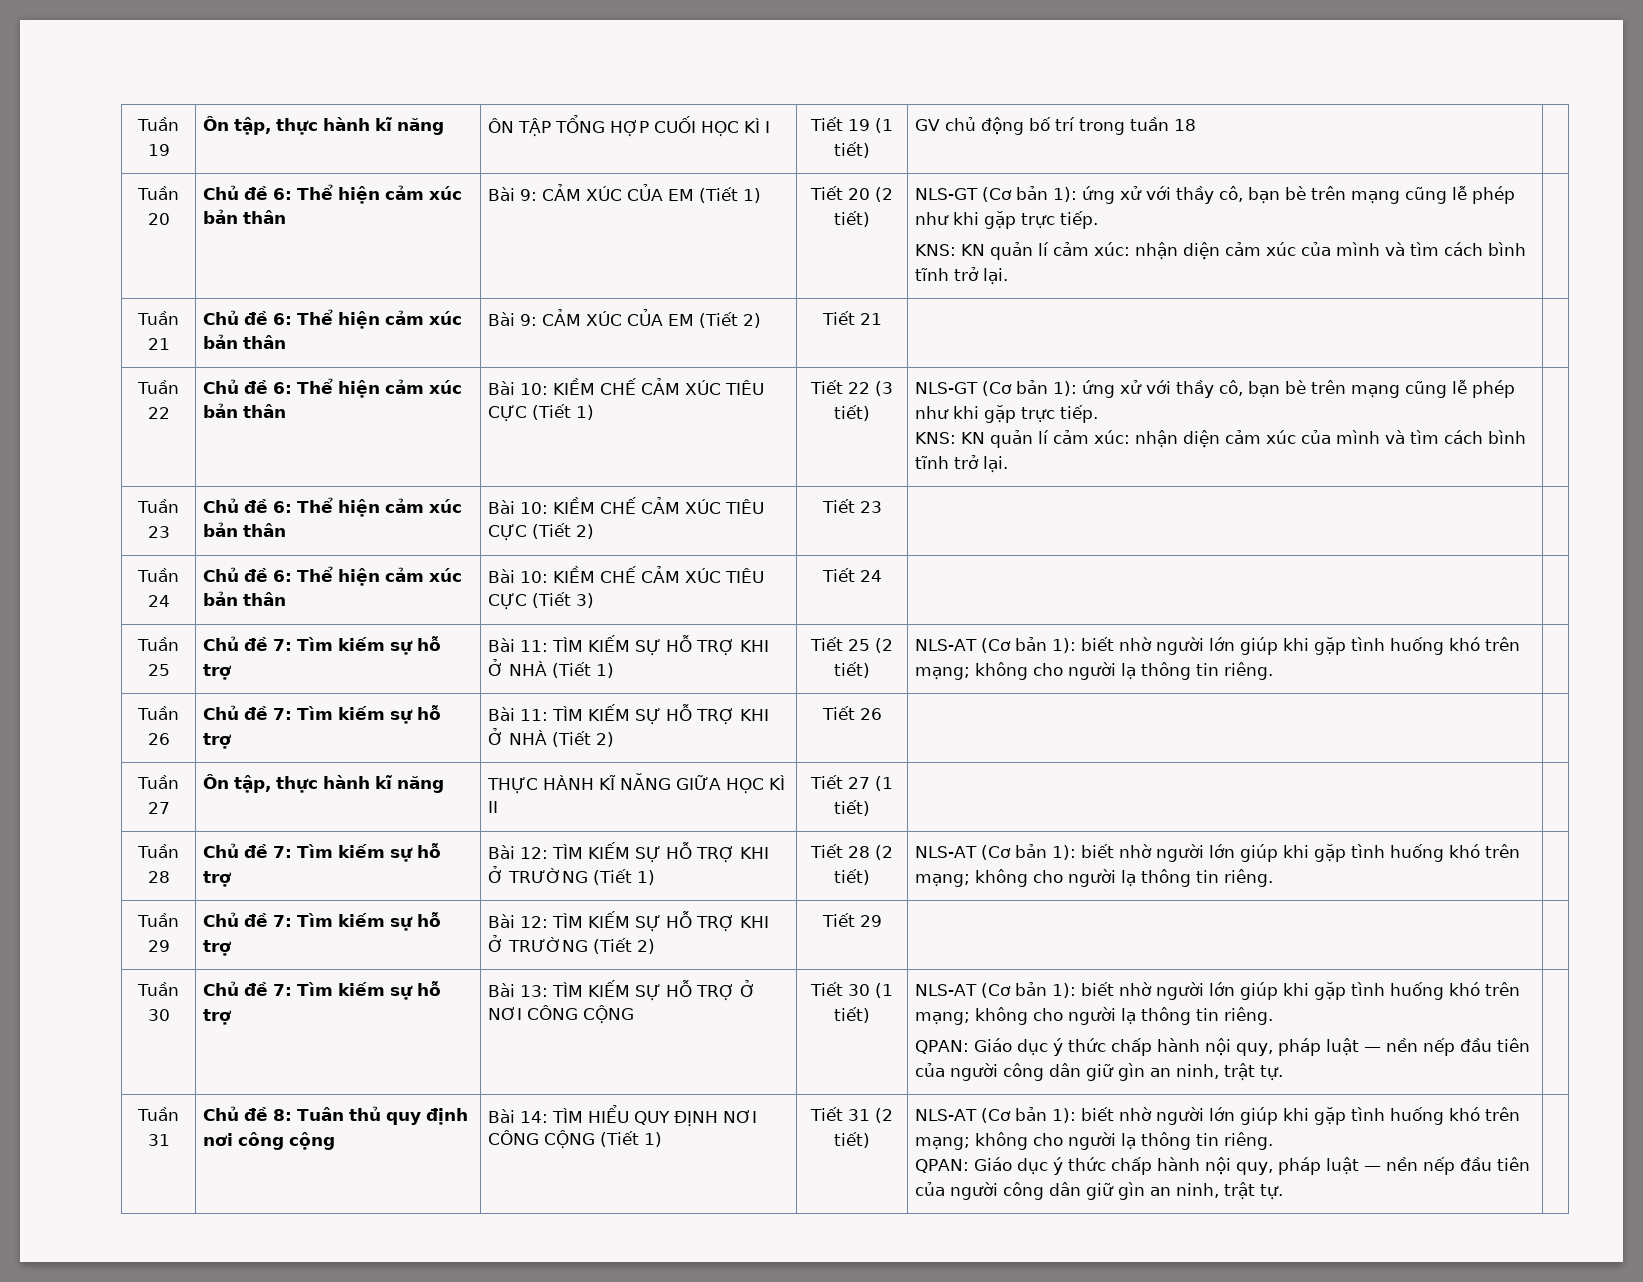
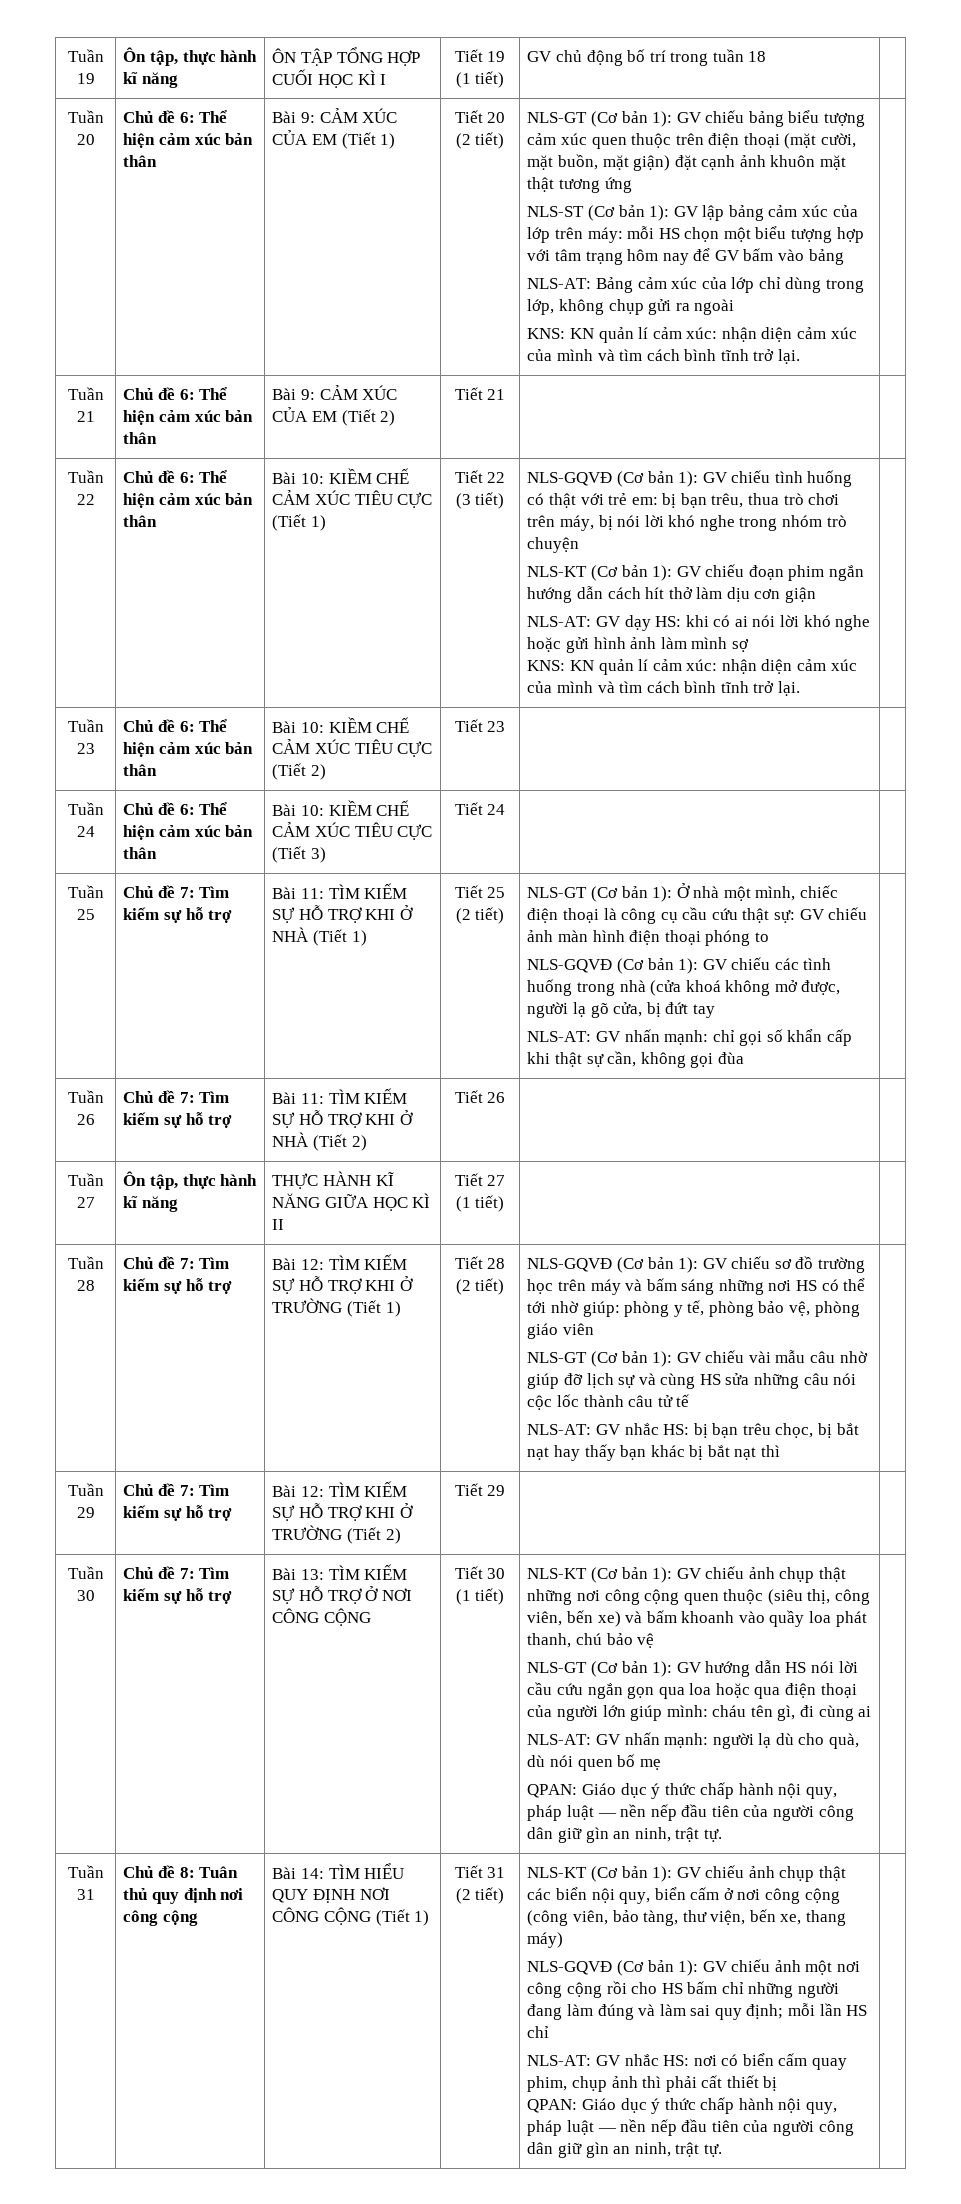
- Tiết 20 (2 tiết) | NLS-GT (Cơ bản 1): ứng xử với thầy cô, bạn bè trên mạng cũng lễ phép như khi gặp trực tiếp.
+ Tiết 20 (2 tiết) | NLS-GT (Cơ bản 1): GV chiếu bảng biểu tượng cảm xúc quen thuộc trên điện thoại (mặt cười, mặt buồn, mặt giận) đặt cạnh ảnh khuôn mặt thật tương ứng
+ NLS-ST (Cơ bản 1): GV lập bảng cảm xúc của lớp trên máy: mỗi HS chọn một biểu tượng hợp với tâm trạng hôm nay để GV bấm vào bảng
+ NLS-AT: Bảng cảm xúc của lớp chỉ dùng trong lớp, không chụp gửi ra ngoài
- Tiết 22 (3 tiết) | NLS-GT (Cơ bản 1): ứng xử với thầy cô, bạn bè trên mạng cũng lễ phép như khi gặp trực tiếp.
+ Tiết 22 (3 tiết) | NLS-GQVĐ (Cơ bản 1): GV chiếu tình huống có thật với trẻ em: bị bạn trêu, thua trò chơi trên máy, bị nói lời khó nghe trong nhóm trò chuyện
+ NLS-KT (Cơ bản 1): GV chiếu đoạn phim ngắn hướng dẫn cách hít thở làm dịu cơn giận
+ NLS-AT: GV dạy HS: khi có ai nói lời khó nghe hoặc gửi hình ảnh làm mình sợ
- Tiết 25 (2 tiết) | NLS-AT (Cơ bản 1): biết nhờ người lớn giúp khi gặp tình huống khó trên mạng; không cho người lạ thông tin riêng.
+ Tiết 25 (2 tiết) | NLS-GT (Cơ bản 1): Ở nhà một mình, chiếc điện thoại là công cụ cầu cứu thật sự: GV chiếu ảnh màn hình điện thoại phóng to
+ NLS-GQVĐ (Cơ bản 1): GV chiếu các tình huống trong nhà (cửa khoá không mở được, người lạ gõ cửa, bị đứt tay
+ NLS-AT: GV nhấn mạnh: chỉ gọi số khẩn cấp khi thật sự cần, không gọi đùa
- Tiết 28 (2 tiết) | NLS-AT (Cơ bản 1): biết nhờ người lớn giúp khi gặp tình huống khó trên mạng; không cho người lạ thông tin riêng.
+ Tiết 28 (2 tiết) | NLS-GQVĐ (Cơ bản 1): GV chiếu sơ đồ trường học trên máy và bấm sáng những nơi HS có thể tới nhờ giúp: phòng y tế, phòng bảo vệ, phòng giáo viên
+ NLS-GT (Cơ bản 1): GV chiếu vài mẫu câu nhờ giúp đỡ lịch sự và cùng HS sửa những câu nói cộc lốc thành câu tử tế
+ NLS-AT: GV nhắc HS: bị bạn trêu chọc, bị bắt nạt hay thấy bạn khác bị bắt nạt thì
- Tiết 30 (1 tiết) | NLS-AT (Cơ bản 1): biết nhờ người lớn giúp khi gặp tình huống khó trên mạng; không cho người lạ thông tin riêng.
+ Tiết 30 (1 tiết) | NLS-KT (Cơ bản 1): GV chiếu ảnh chụp thật những nơi công cộng quen thuộc (siêu thị, công viên, bến xe) và bấm khoanh vào quầy loa phát thanh, chú bảo vệ
+ NLS-GT (Cơ bản 1): GV hướng dẫn HS nói lời cầu cứu ngắn gọn qua loa hoặc qua điện thoại của người lớn giúp mình: cháu tên gì, đi cùng ai
+ NLS-AT: GV nhấn mạnh: người lạ dù cho quà, dù nói quen bố mẹ
- Tiết 31 (2 tiết) | NLS-AT (Cơ bản 1): biết nhờ người lớn giúp khi gặp tình huống khó trên mạng; không cho người lạ thông tin riêng.
+ Tiết 31 (2 tiết) | NLS-KT (Cơ bản 1): GV chiếu ảnh chụp thật các biển nội quy, biển cấm ở nơi công cộng (công viên, bảo tàng, thư viện, bến xe, thang máy)
+ NLS-GQVĐ (Cơ bản 1): GV chiếu ảnh một nơi công cộng rồi cho HS bấm chỉ những người đang làm đúng và làm sai quy định; mỗi lần HS chỉ
+ NLS-AT: GV nhắc HS: nơi có biển cấm quay phim, chụp ảnh thì phải cất thiết bị

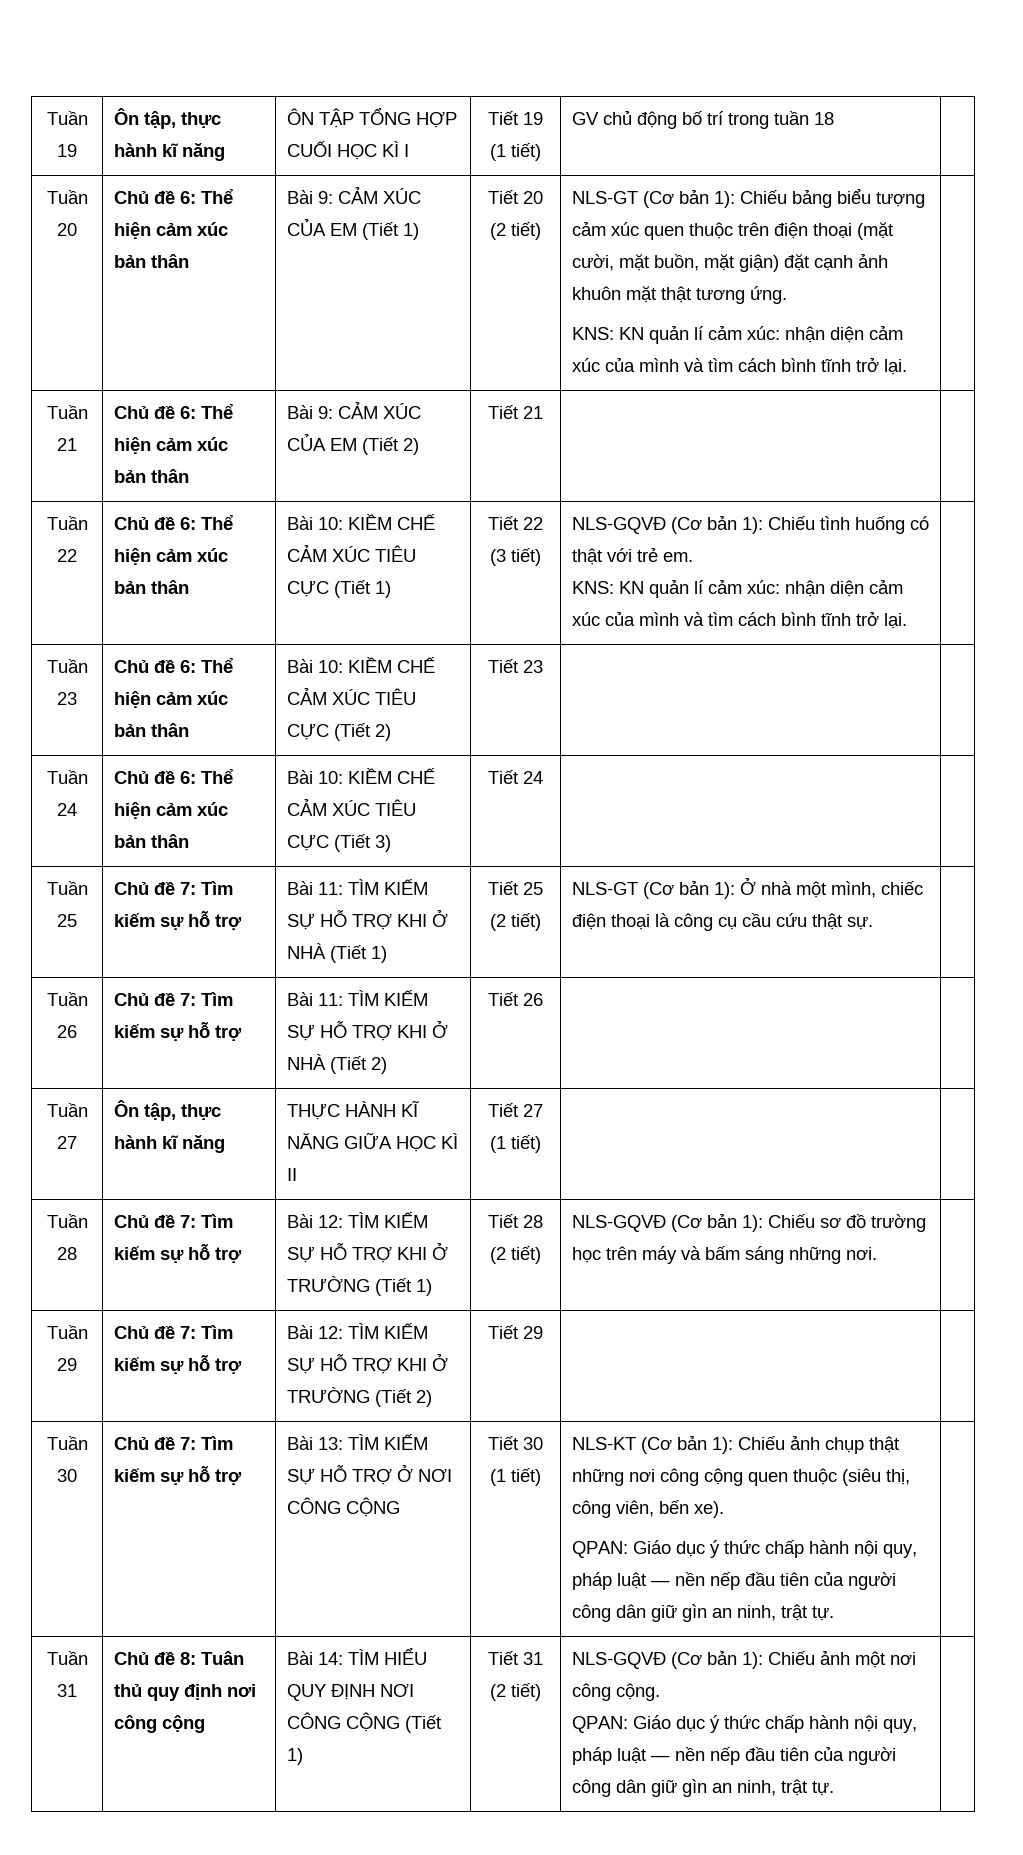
- NLS-GT (Cơ bản 1): GV chiếu bảng biểu tượng cảm xúc quen thuộc trên điện thoại (mặt cười, mặt buồn, mặt giận) đặt cạnh ảnh khuôn mặt thật tương ứng
- NLS-ST (Cơ bản 1): GV lập bảng cảm xúc của lớp trên máy: mỗi HS chọn một biểu tượng hợp với tâm trạng hôm nay để GV bấm vào bảng
- NLS-AT: Bảng cảm xúc của lớp chỉ dùng trong lớp, không chụp gửi ra ngoài
+ NLS-GT (Cơ bản 1): Chiếu bảng biểu tượng cảm xúc quen thuộc trên điện thoại (mặt cười, mặt buồn, mặt giận) đặt cạnh ảnh khuôn mặt thật tương ứng.
- NLS-GQVĐ (Cơ bản 1): GV chiếu tình huống có thật với trẻ em: bị bạn trêu, thua trò chơi trên máy, bị nói lời khó nghe trong nhóm trò chuyện
- NLS-KT (Cơ bản 1): GV chiếu đoạn phim ngắn hướng dẫn cách hít thở làm dịu cơn giận
- NLS-AT: GV dạy HS: khi có ai nói lời khó nghe hoặc gửi hình ảnh làm mình sợ
+ NLS-GQVĐ (Cơ bản 1): Chiếu tình huống có thật với trẻ em.
- NLS-GT (Cơ bản 1): Ở nhà một mình, chiếc điện thoại là công cụ cầu cứu thật sự: GV chiếu ảnh màn hình điện thoại phóng to
- NLS-GQVĐ (Cơ bản 1): GV chiếu các tình huống trong nhà (cửa khoá không mở được, người lạ gõ cửa, bị đứt tay
- NLS-AT: GV nhấn mạnh: chỉ gọi số khẩn cấp khi thật sự cần, không gọi đùa
+ NLS-GT (Cơ bản 1): Ở nhà một mình, chiếc điện thoại là công cụ cầu cứu thật sự.
- NLS-GQVĐ (Cơ bản 1): GV chiếu sơ đồ trường học trên máy và bấm sáng những nơi HS có thể tới nhờ giúp: phòng y tế, phòng bảo vệ, phòng giáo viên
- NLS-GT (Cơ bản 1): GV chiếu vài mẫu câu nhờ giúp đỡ lịch sự và cùng HS sửa những câu nói cộc lốc thành câu tử tế
- NLS-AT: GV nhắc HS: bị bạn trêu chọc, bị bắt nạt hay thấy bạn khác bị bắt nạt thì
+ NLS-GQVĐ (Cơ bản 1): Chiếu sơ đồ trường học trên máy và bấm sáng những nơi.
- NLS-KT (Cơ bản 1): GV chiếu ảnh chụp thật những nơi công cộng quen thuộc (siêu thị, công viên, bến xe) và bấm khoanh vào quầy loa phát thanh, chú bảo vệ
- NLS-GT (Cơ bản 1): GV hướng dẫn HS nói lời cầu cứu ngắn gọn qua loa hoặc qua điện thoại của người lớn giúp mình: cháu tên gì, đi cùng ai
- NLS-AT: GV nhấn mạnh: người lạ dù cho quà, dù nói quen bố mẹ
+ NLS-KT (Cơ bản 1): Chiếu ảnh chụp thật những nơi công cộng quen thuộc (siêu thị, công viên, bến xe).
- NLS-KT (Cơ bản 1): GV chiếu ảnh chụp thật các biển nội quy, biển cấm ở nơi công cộng (công viên, bảo tàng, thư viện, bến xe, thang máy)
- NLS-GQVĐ (Cơ bản 1): GV chiếu ảnh một nơi công cộng rồi cho HS bấm chỉ những người đang làm đúng và làm sai quy định; mỗi lần HS chỉ
- NLS-AT: GV nhắc HS: nơi có biển cấm quay phim, chụp ảnh thì phải cất thiết bị
+ NLS-GQVĐ (Cơ bản 1): Chiếu ảnh một nơi công cộng.

